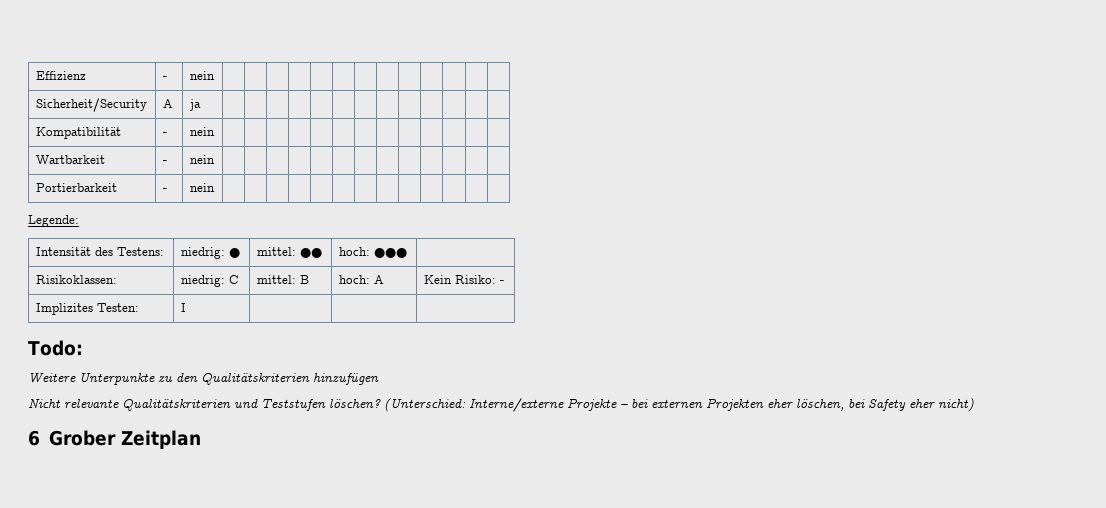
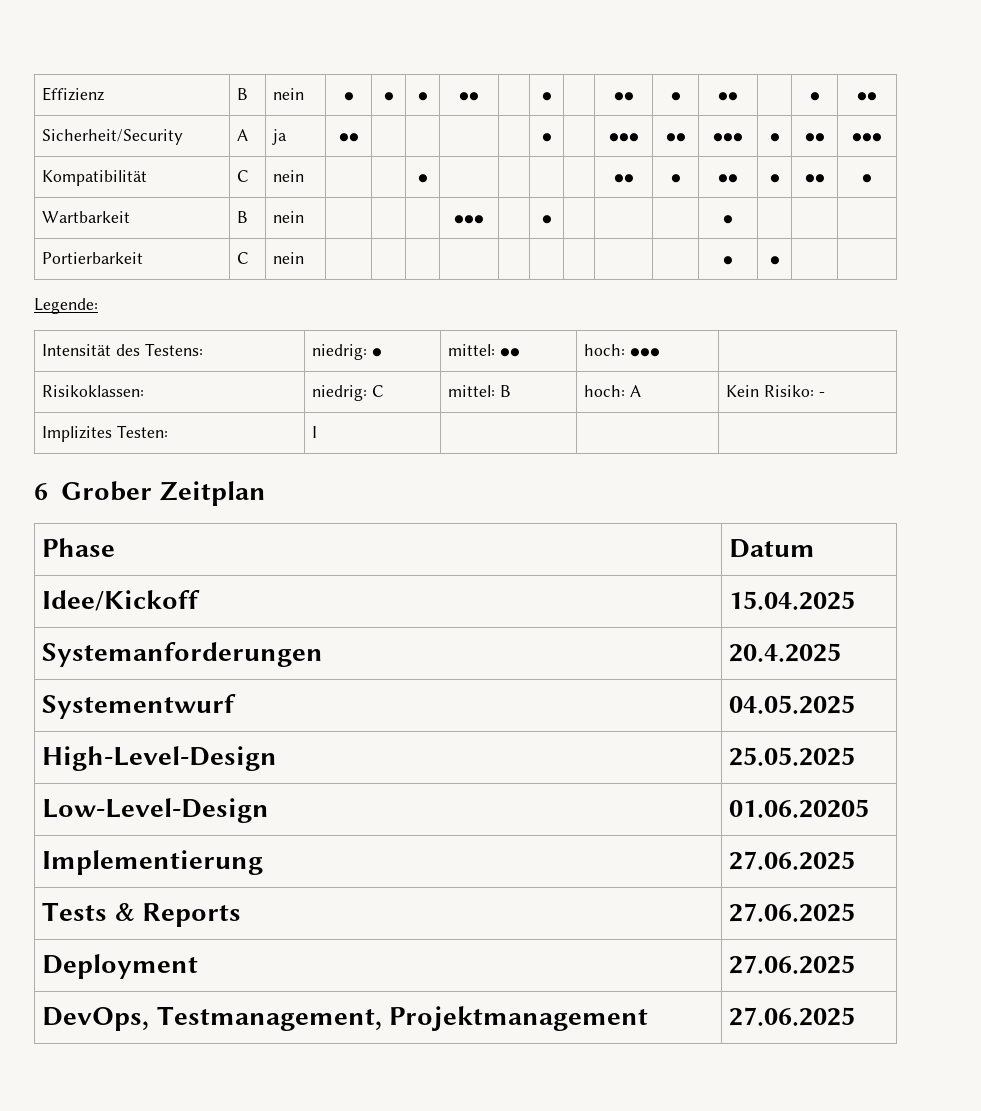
- Effizienz | - | nein | | | | | | | | | | | | |
- Sicherheit/Security | A | ja | | | | | | | | | | | | |
- Kompatibilität | - | nein | | | | | | | | | | | | |
- Wartbarkeit | - | nein | | | | | | | | | | | | |
- Portierbarkeit | - | nein | | | | | | | | | | | | |
+ Effizienz | B | nein | ● | ● | ● | ●● | | ● | | ●● | ● | ●● | | ● | ●●
+ Sicherheit/Security | A | ja | ●● | | | | | ● | | ●●● | ●● | ●●● | ● | ●● | ●●●
+ Kompatibilität | C | nein | | | ● | | | | | ●● | ● | ●● | ● | ●● | ●
+ Wartbarkeit | B | nein | | | | ●●● | | ● | | | | ● | | |
+ Portierbarkeit | C | nein | | | | | | | | | | ● | ● | |
- Todo:
- Weitere Unterpunkte zu den Qualitätskriterien hinzufügen
- Nicht relevante Qualitätskriterien und Teststufen löschen? (Unterschied: Interne/externe Projekte – bei externen Projekten eher löschen, bei Safety eher nicht)
  6 Grober Zeitplan
+ Phase | Datum
+ Idee/Kickoff | 15.04.2025
+ Systemanforderungen | 20.4.2025
+ Systementwurf | 04.05.2025
+ High-Level-Design | 25.05.2025
+ Low-Level-Design | 01.06.20205
+ Implementierung | 27.06.2025
+ Tests & Reports | 27.06.2025
+ Deployment | 27.06.2025
+ DevOps, Testmanagement, Projektmanagement | 27.06.2025

